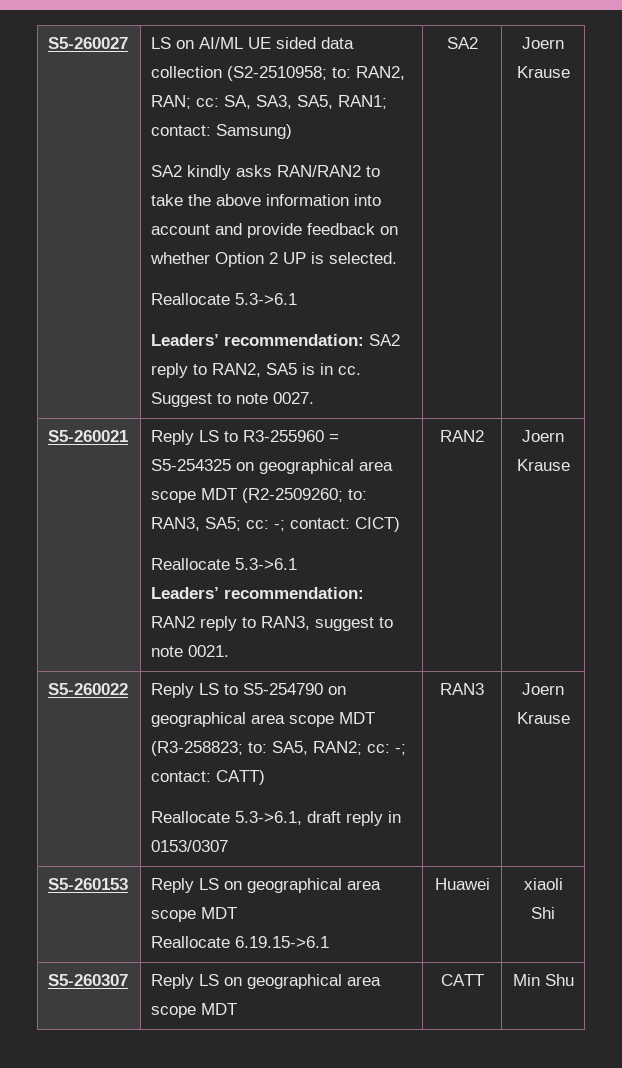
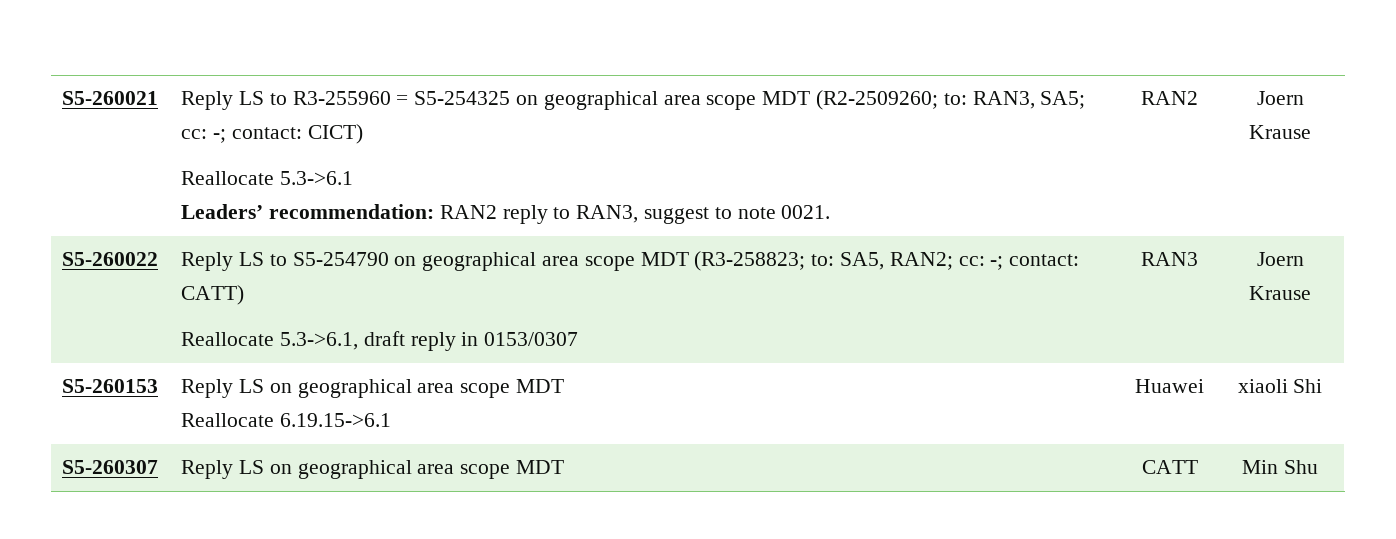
- S5-260027 | LS on AI/ML UE sided data collection (S2-2510958; to: RAN2, RAN; cc: SA, SA3, SA5, RAN1; contact: Samsung)
- SA2 kindly asks RAN/RAN2 to take the above information into account and provide feedback on whether Option 2 UP is selected.
- Reallocate 5.3->6.1
- Leaders’ recommendation: SA2 reply to RAN2, SA5 is in cc. Suggest to note 0027. | SA2 | Joern Krause

